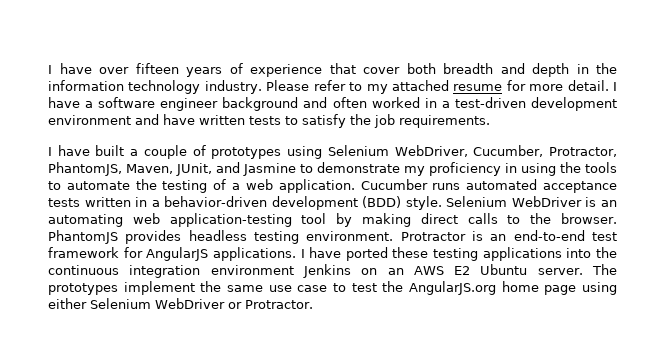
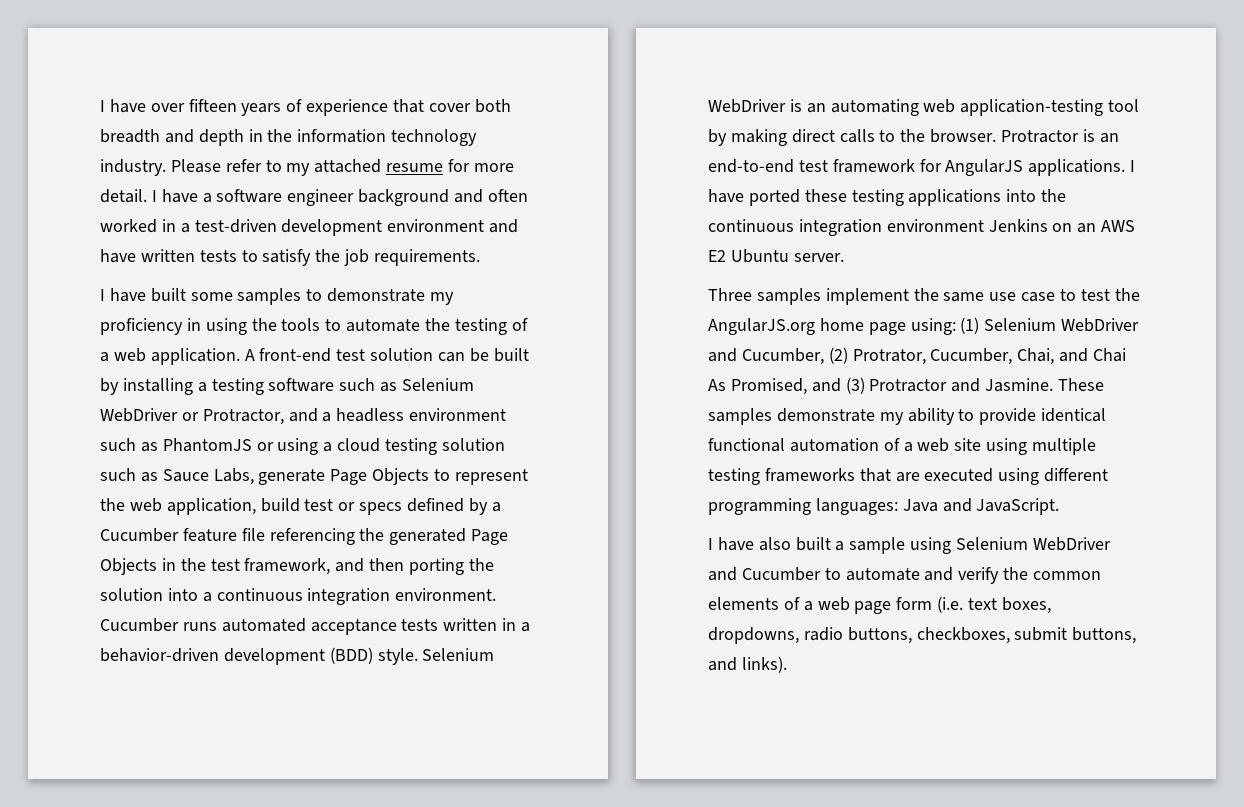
- I have built a couple of prototypes using Selenium WebDriver, Cucumber, Protractor, PhantomJS, Maven, JUnit, and Jasmine to demonstrate my proficiency in using the tools to automate the testing of a web application.
+ I have built some samples to demonstrate my proficiency in using the tools to automate the testing of a web application.
+ A front-end test solution can be built by installing a testing software such as Selenium WebDriver or Protractor, and a headless environment such as PhantomJS or using a cloud testing solution such as Sauce Labs, generate Page Objects to represent the web application, build test or specs defined by a Cucumber feature file referencing the generated Page Objects in the test framework, and then porting the solution into a continuous integration environment.
- PhantomJS provides headless testing environment.
- I have ported these testing applications into the continuous integration environment Jenkins on an AWS E2 Ubuntu server. The prototypes implement the same use case to test the AngularJS.org home page using either Selenium WebDriver or Protractor.
+ I have ported these testing applications into the continuous integration environment Jenkins on an AWS E2 Ubuntu server.
+ Three samples implement the same use case to test the AngularJS.org home page using: (1) Selenium WebDriver and Cucumber, (2) Protrator, Cucumber, Chai, and Chai As Promised, and (3) Protractor and Jasmine. These samples demonstrate my ability to provide identical functional automation of a web site using multiple testing frameworks that are executed using different programming languages: Java and JavaScript.
+ I have also built a sample using Selenium WebDriver and Cucumber to automate and verify the common elements of a web page form (i.e. text boxes, dropdowns, radio buttons, checkboxes, submit buttons, and links).

